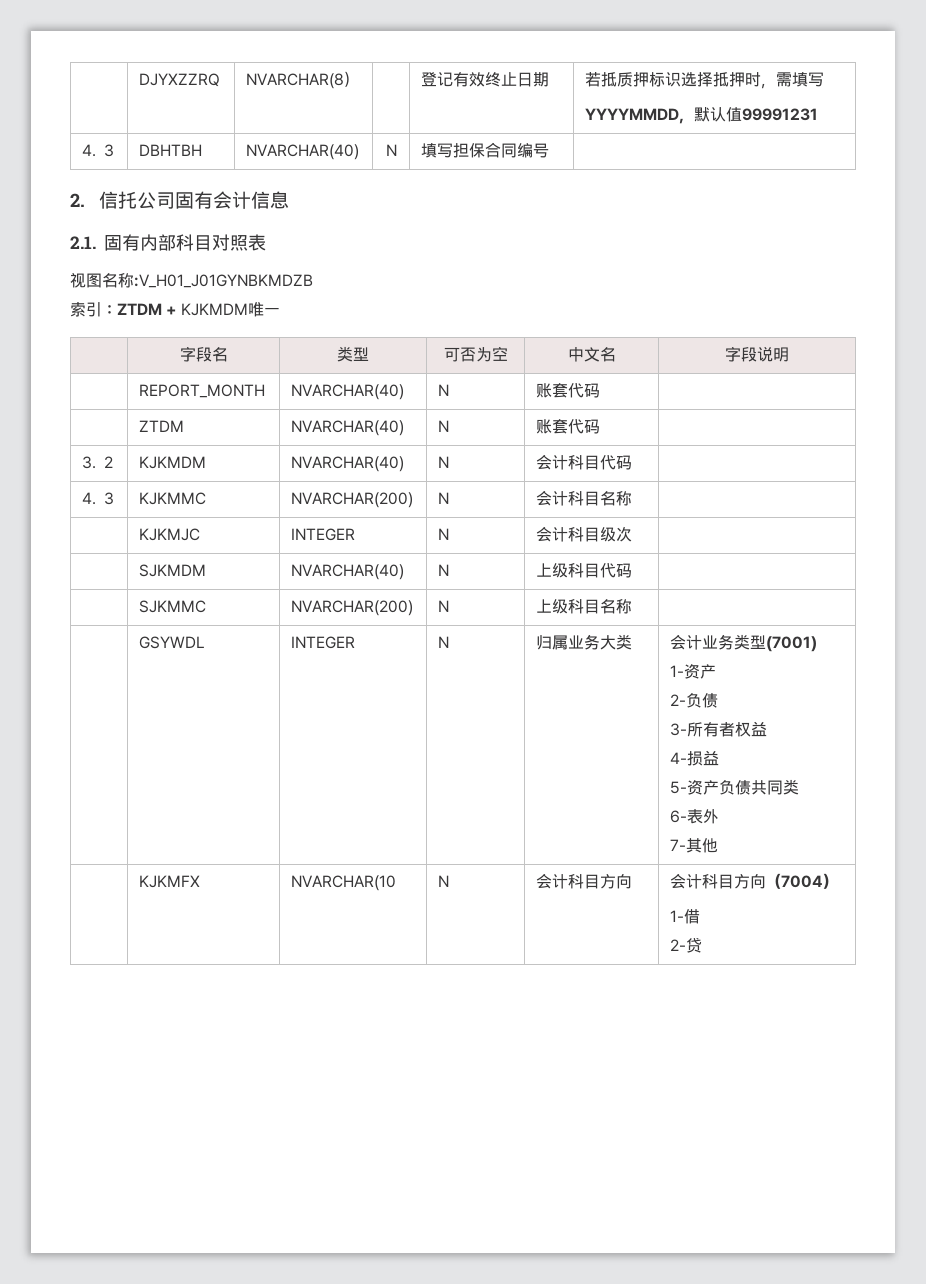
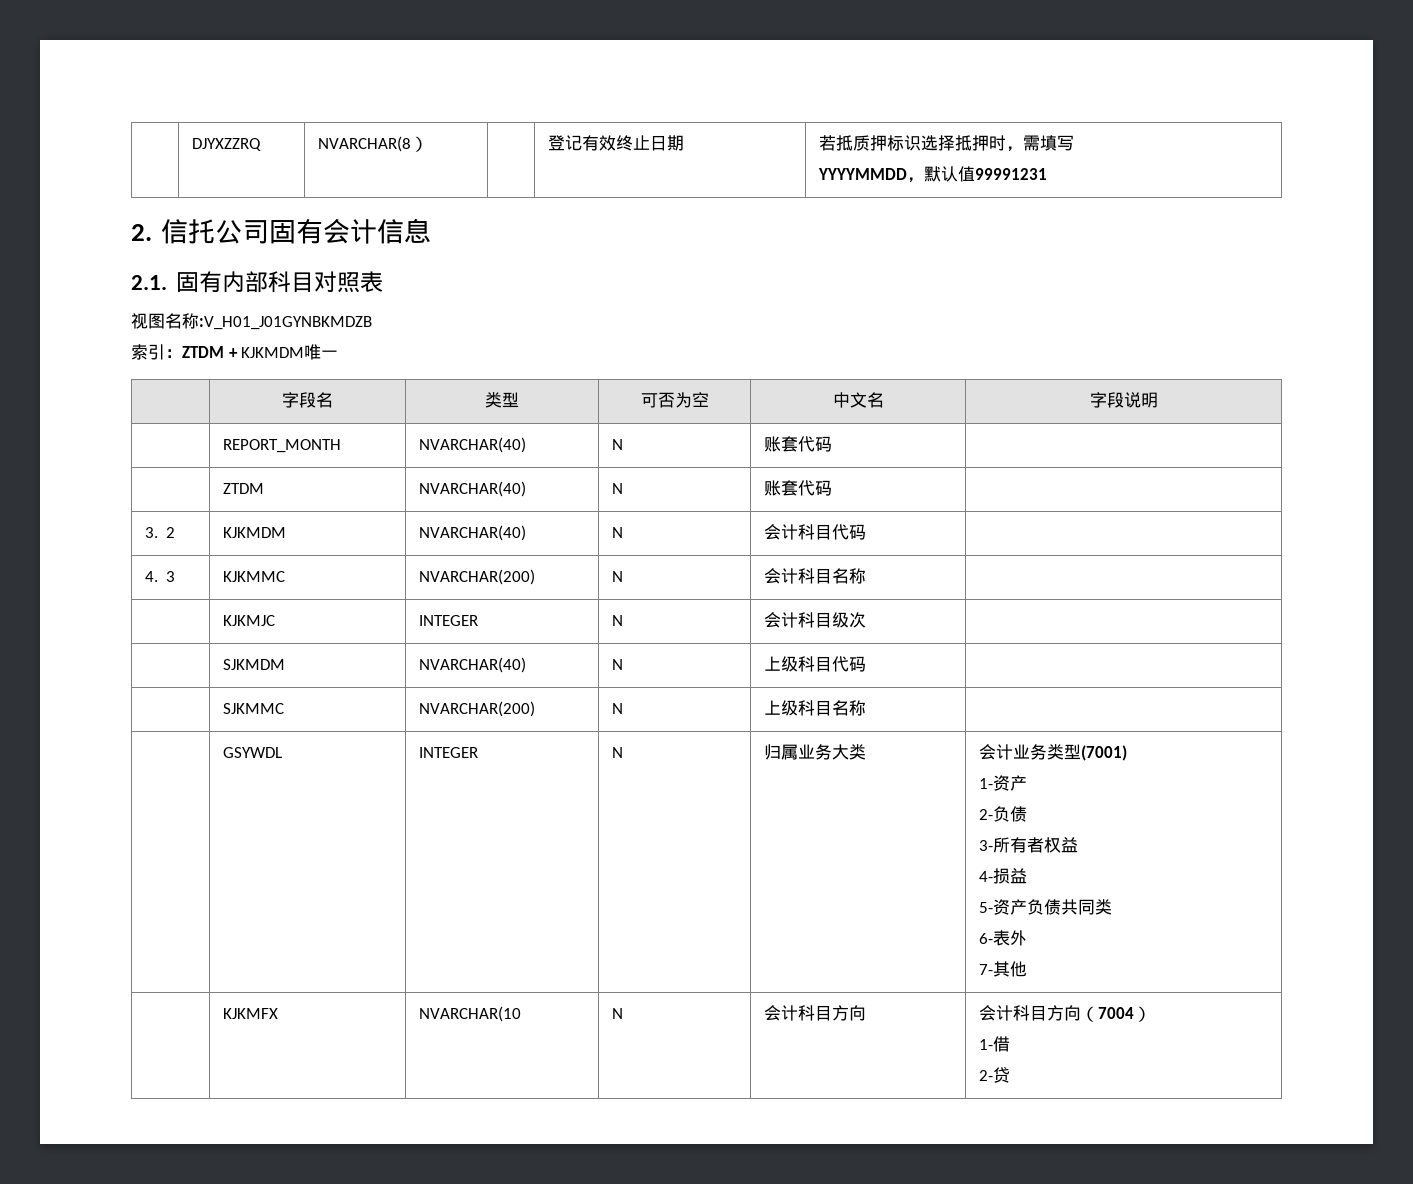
- 4. 3 | DBHTBH | NVARCHAR(40) | N | 填写担保合同编号 |

